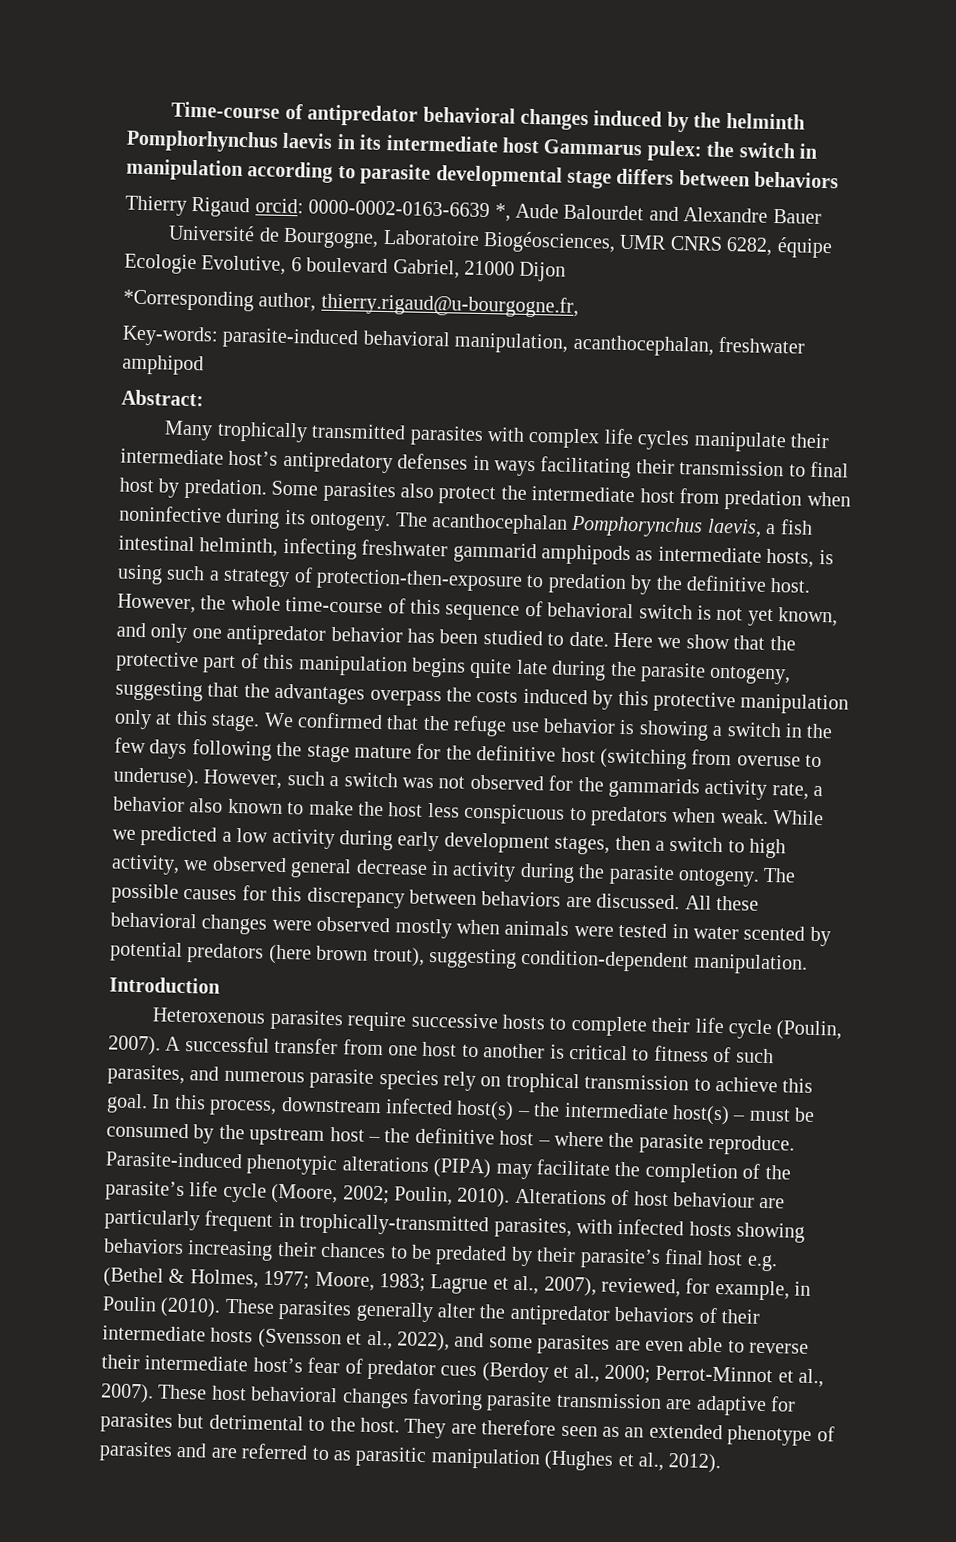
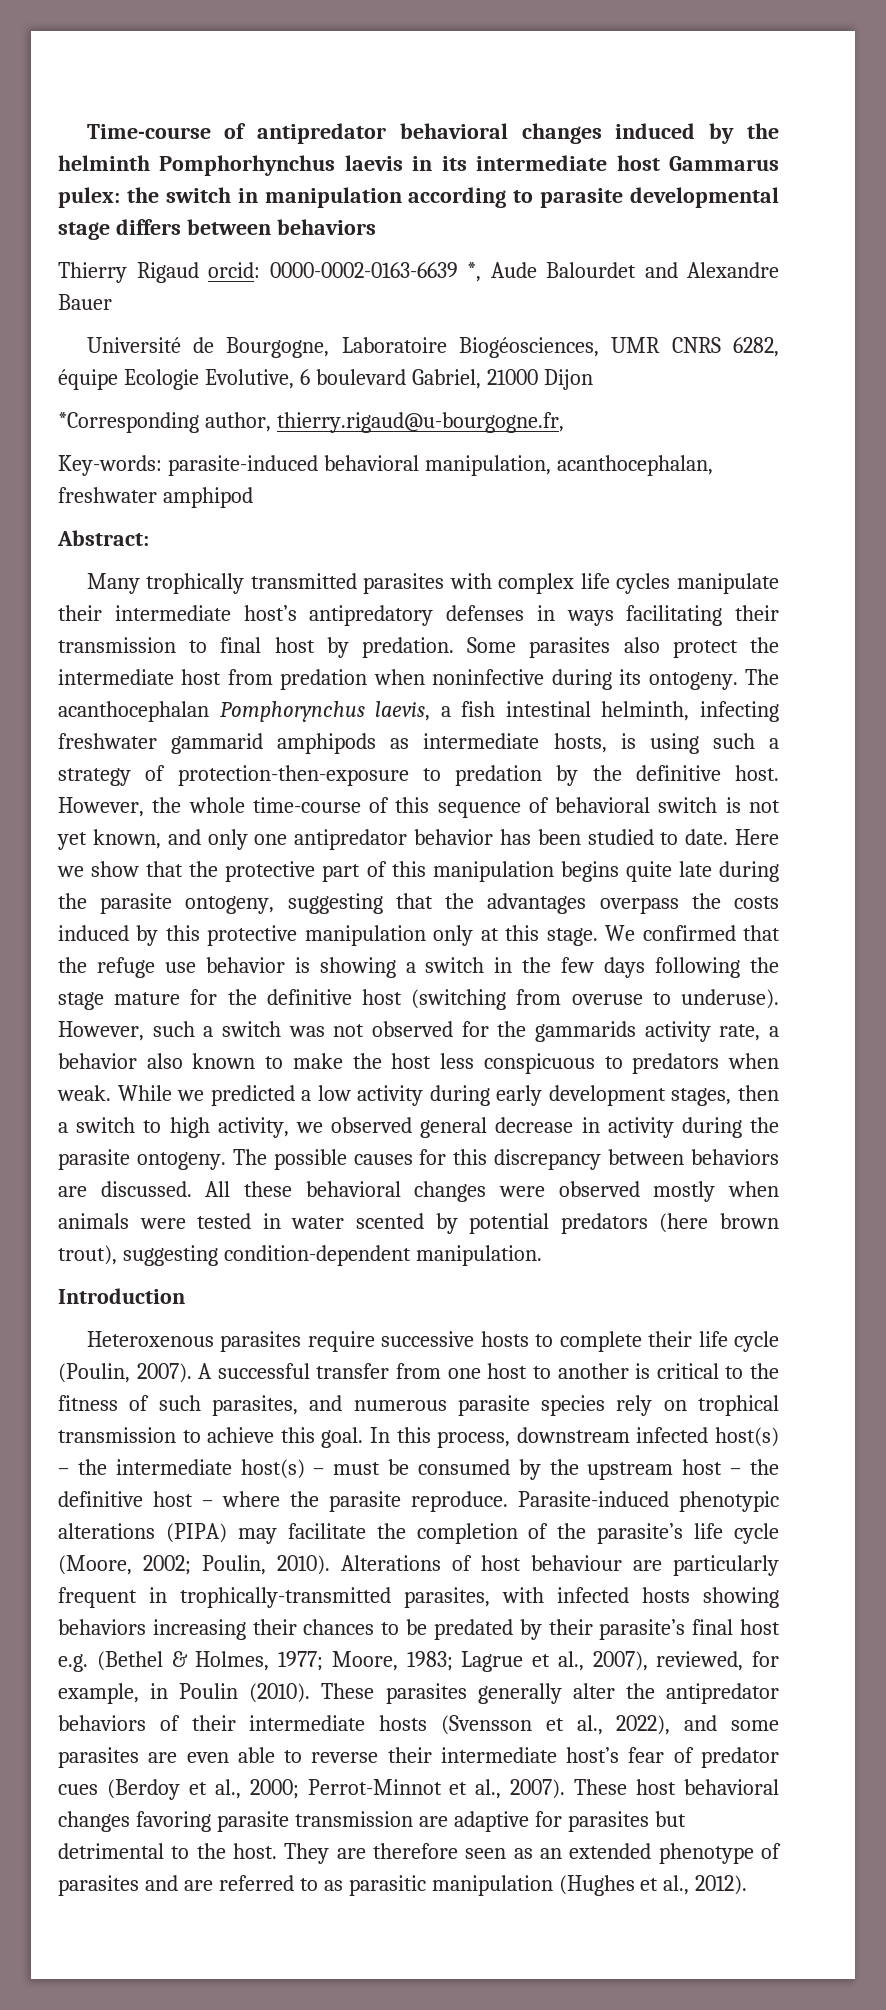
- A successful transfer from one host to another is critical to fitness of such parasites, and numerous parasite species rely on trophical transmission to achieve this goal.
+ A successful transfer from one host to another is critical to the fitness of such parasites, and numerous parasite species rely on trophical transmission to achieve this goal.

